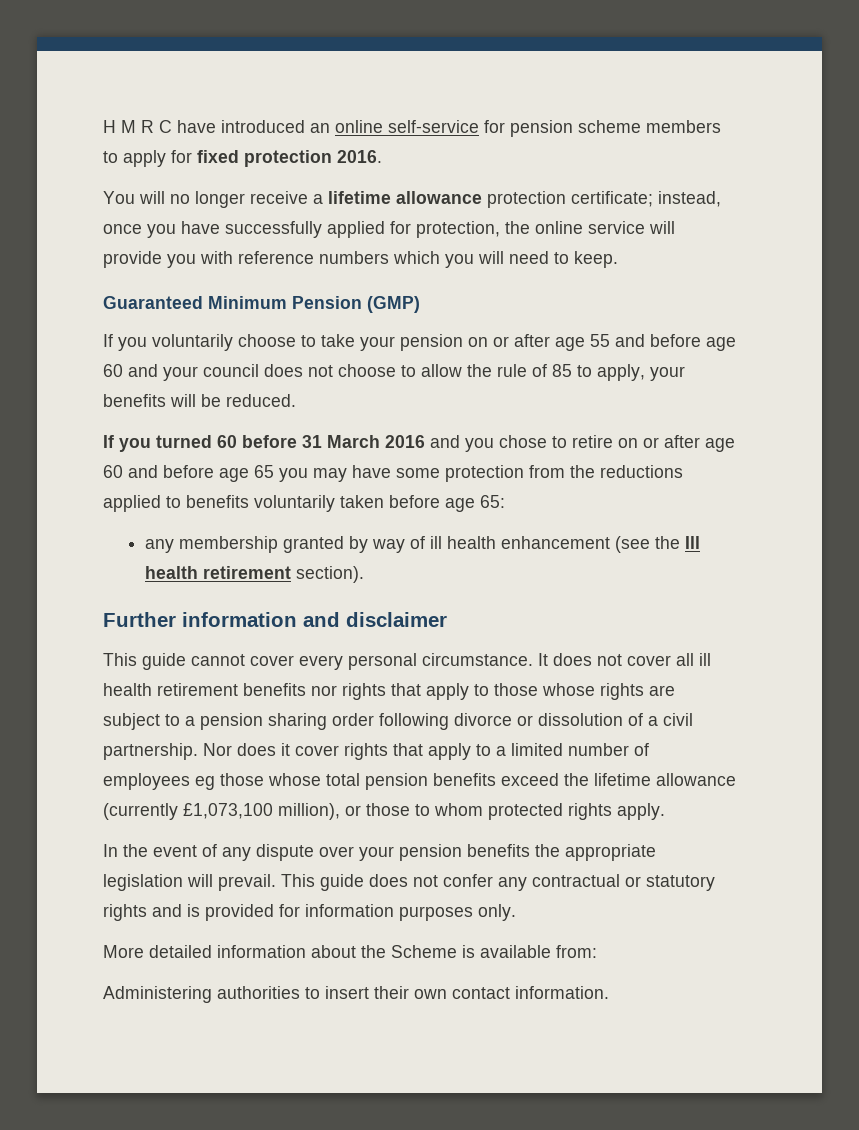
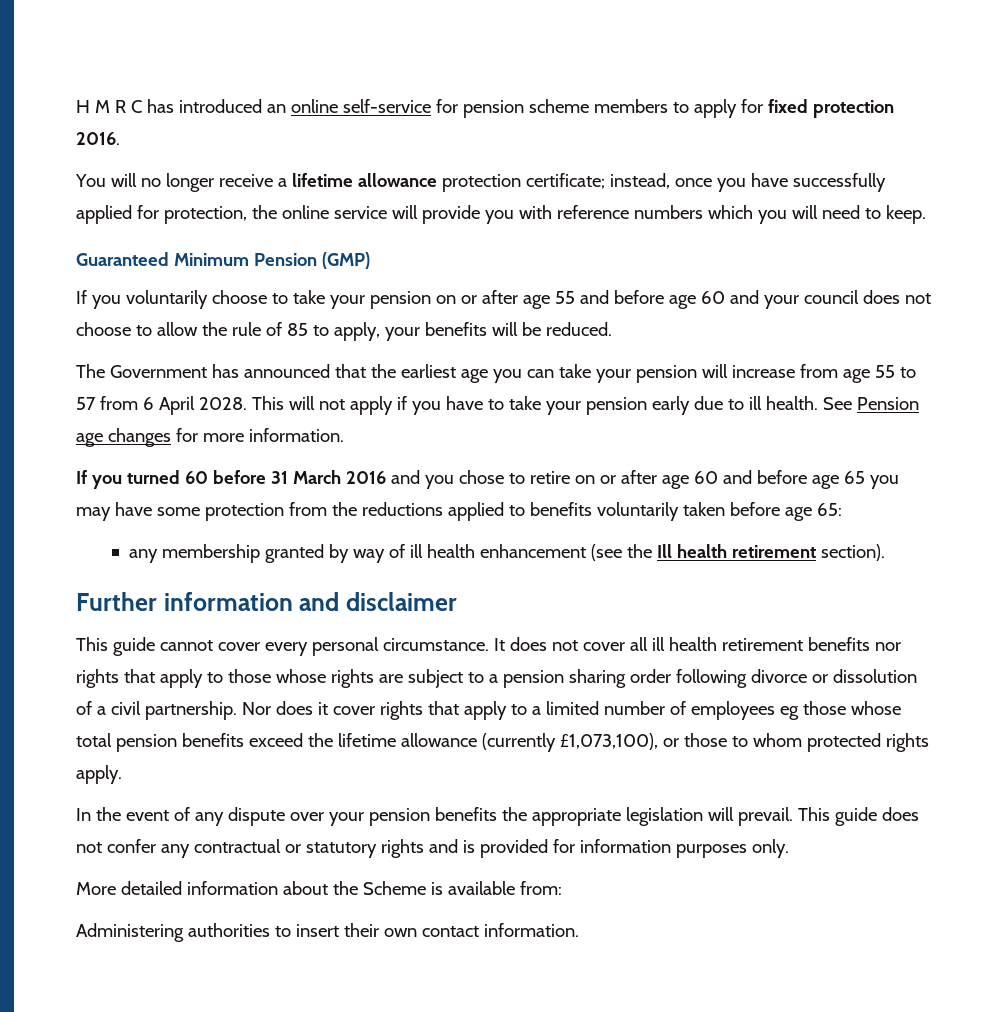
- H M R C have introduced an online self-service for pension scheme members to apply for fixed protection 2016.
+ H M R C has introduced an online self-service for pension scheme members to apply for fixed protection 2016.
+ The Government has announced that the earliest age you can take your pension will increase from age 55 to 57 from 6 April 2028. This will not apply if you have to take your pension early due to ill health. See Pension age changes for more information.
- Nor does it cover rights that apply to a limited number of employees eg those whose total pension benefits exceed the lifetime allowance (currently £1,073,100 million), or those to whom protected rights apply.
+ Nor does it cover rights that apply to a limited number of employees eg those whose total pension benefits exceed the lifetime allowance (currently £1,073,100), or those to whom protected rights apply.

